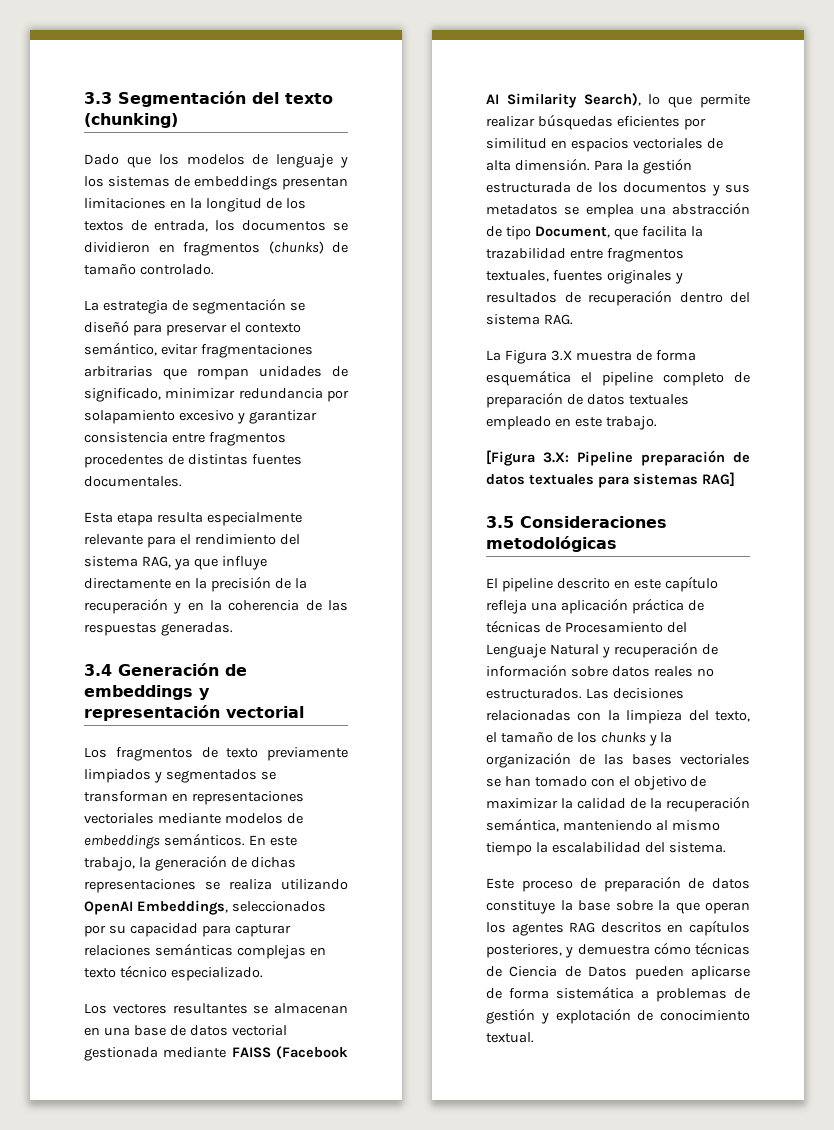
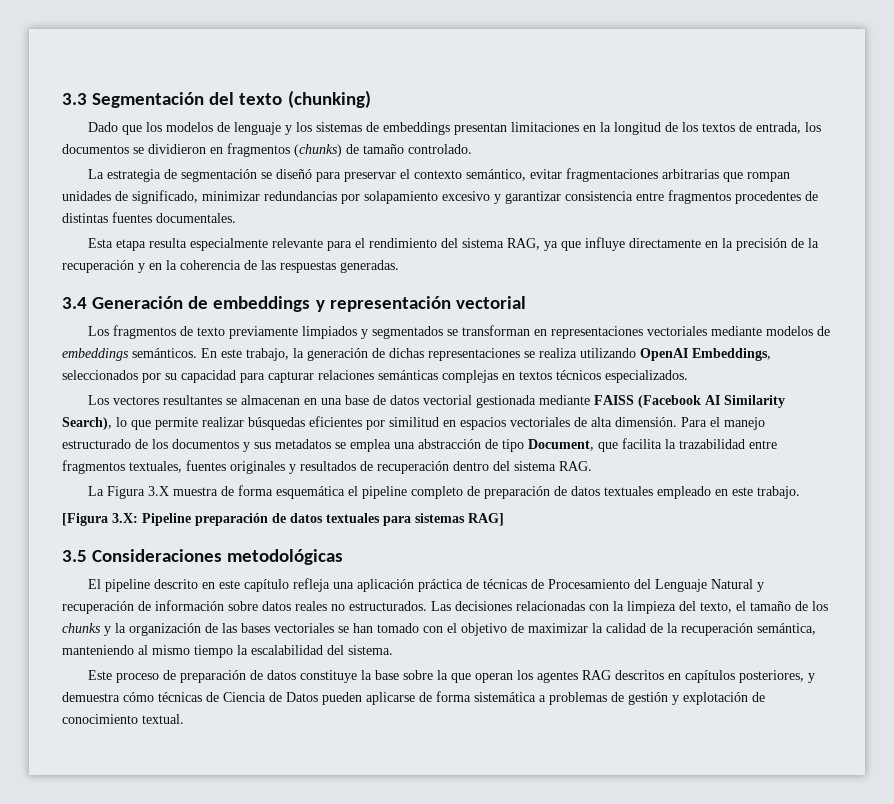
- La estrategia de segmentación se diseñó para preservar el contexto semántico, evitar fragmentaciones arbitrarias que rompan unidades de significado, minimizar redundancia por solapamiento excesivo y garantizar consistencia entre fragmentos procedentes de distintas fuentes documentales.
+ La estrategia de segmentación se diseñó para preservar el contexto semántico, evitar fragmentaciones arbitrarias que rompan unidades de significado, minimizar redundancias por solapamiento excesivo y garantizar consistencia entre fragmentos procedentes de distintas fuentes documentales.
- En este trabajo, la generación de dichas representaciones se realiza utilizando OpenAI Embeddings, seleccionados por su capacidad para capturar relaciones semánticas complejas en texto técnico especializado.
+ En este trabajo, la generación de dichas representaciones se realiza utilizando OpenAI Embeddings, seleccionados por su capacidad para capturar relaciones semánticas complejas en textos técnicos especializados.
- Para la gestión estructurada de los documentos y sus metadatos se emplea una abstracción de tipo Document, que facilita la trazabilidad entre fragmentos textuales, fuentes originales y resultados de recuperación dentro del sistema RAG.
+ Para el manejo estructurado de los documentos y sus metadatos se emplea una abstracción de tipo Document, que facilita la trazabilidad entre fragmentos textuales, fuentes originales y resultados de recuperación dentro del sistema RAG.

